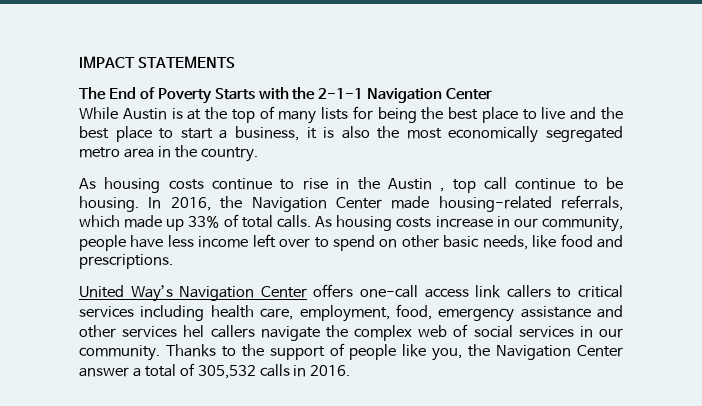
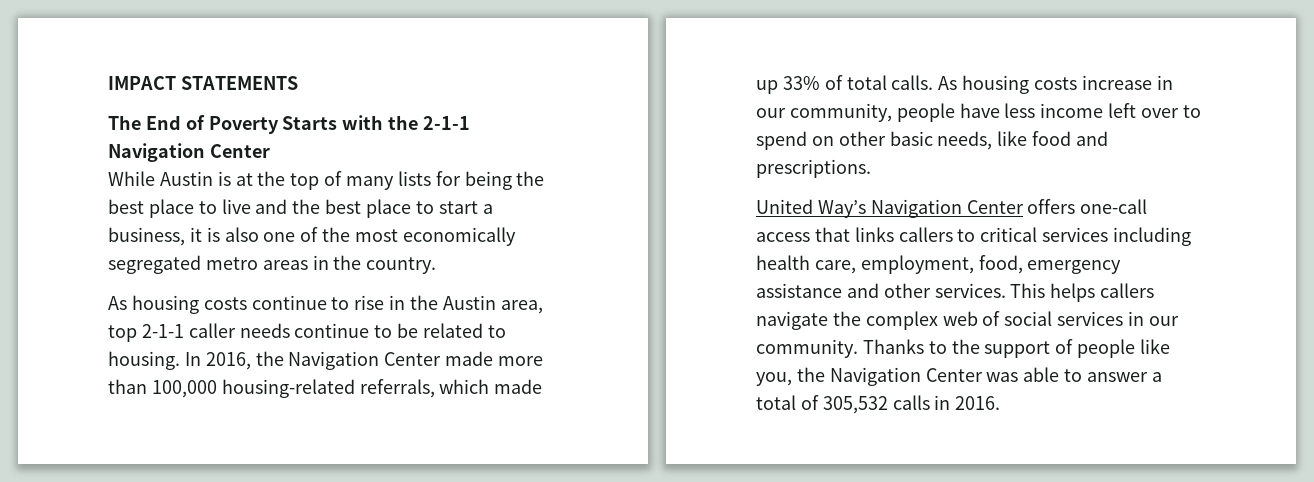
- While Austin is at the top of many lists for being the best place to live and the best place to start a business, it is also the most economically segregated metro area in the country.
+ While Austin is at the top of many lists for being the best place to live and the best place to start a business, it is also one of the most economically segregated metro areas in the country.
- As housing costs continue to rise in the Austin , top call continue to be housing.
+ As housing costs continue to rise in the Austin area, top 2-1-1 caller needs continue to be related to housing.
- In 2016, the Navigation Center made housing-related referrals, which made up 33% of total calls.
+ In 2016, the Navigation Center made more than 100,000 housing-related referrals, which made up 33% of total calls.
- United Way’s Navigation Center offers one-call access link callers to critical services including health care, employment, food, emergency assistance and other services hel callers navigate the complex web of social services in our community.
+ United Way’s Navigation Center offers one-call access that links callers to critical services including health care, employment, food, emergency assistance and other services. This helps callers navigate the complex web of social services in our community.
- Thanks to the support of people like you, the Navigation Center answer a total of 305,532 calls in 2016.
+ Thanks to the support of people like you, the Navigation Center was able to answer a total of 305,532 calls in 2016.

